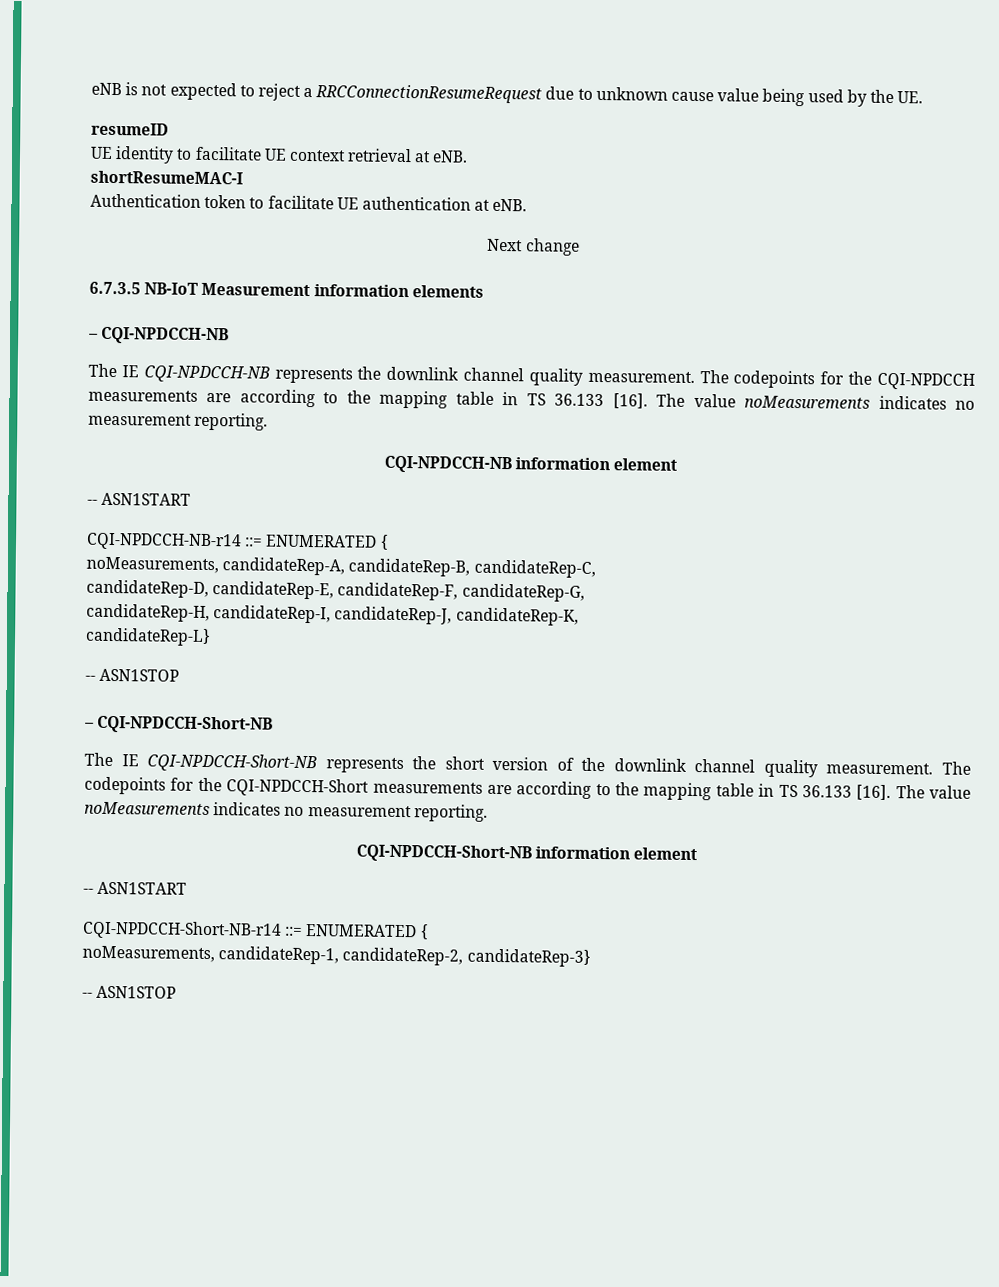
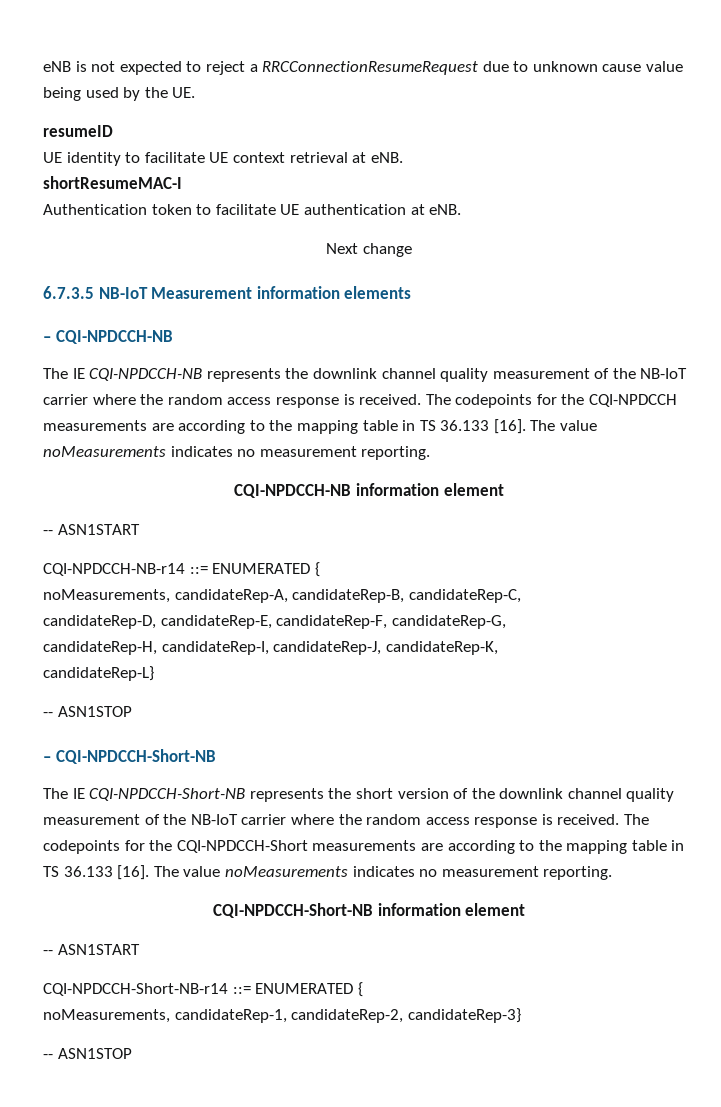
- The IE CQI-NPDCCH-NB represents the downlink channel quality measurement.
+ The IE CQI-NPDCCH-NB represents the downlink channel quality measurement of the NB-IoT carrier where the random access response is received.
- The IE CQI-NPDCCH-Short-NB represents the short version of the downlink channel quality measurement.
+ The IE CQI-NPDCCH-Short-NB represents the short version of the downlink channel quality measurement of the NB-IoT carrier where the random access response is received.

